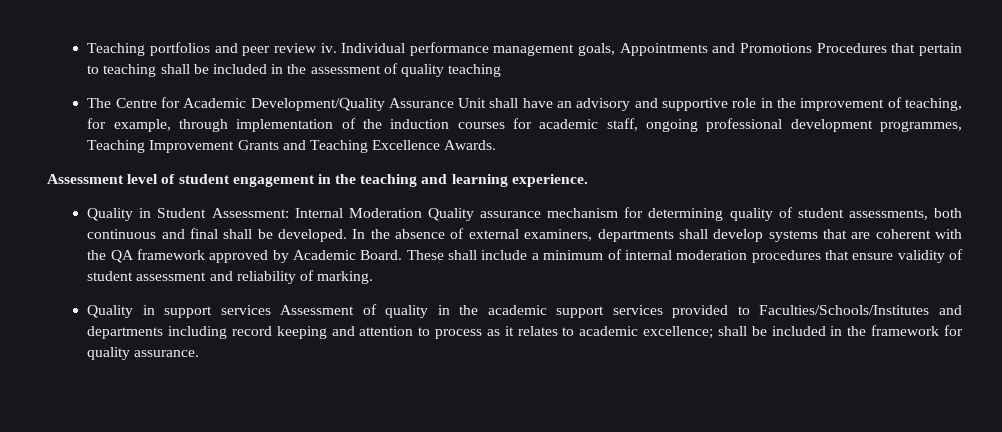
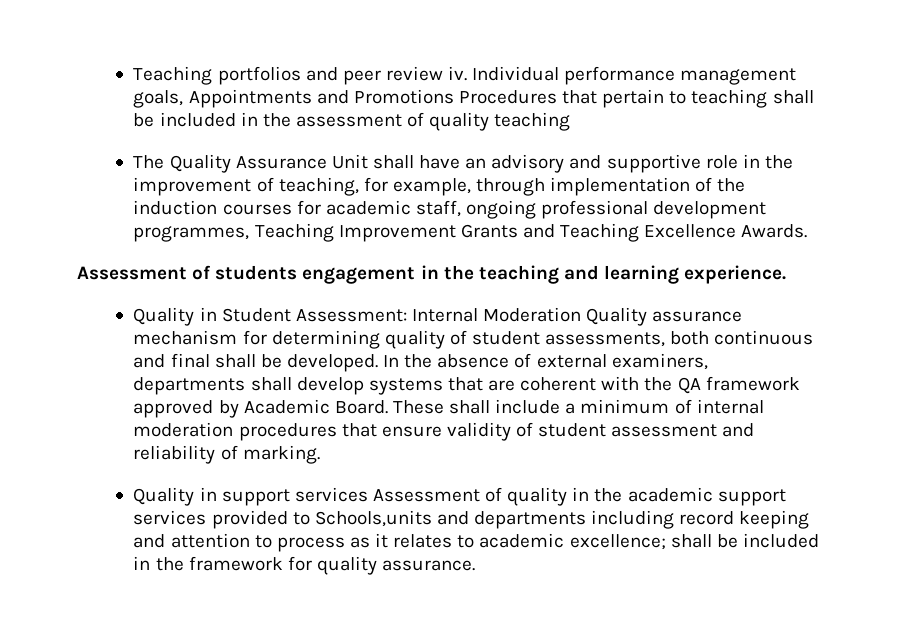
- The Centre for Academic Development/Quality Assurance Unit shall have an advisory and supportive role in the improvement of teaching, for example, through implementation of the induction courses for academic staff, ongoing professional development programmes, Teaching Improvement Grants and Teaching Excellence Awards.
+ The Quality Assurance Unit shall have an advisory and supportive role in the improvement of teaching, for example, through implementation of the induction courses for academic staff, ongoing professional development programmes, Teaching Improvement Grants and Teaching Excellence Awards.
- Assessment level of student engagement in the teaching and learning experience.
+ Assessment of students engagement in the teaching and learning experience.
- Quality in support services Assessment of quality in the academic support services provided to Faculties/Schools/Institutes and departments including record keeping and attention to process as it relates to academic excellence; shall be included in the framework for quality assurance.
+ Quality in support services Assessment of quality in the academic support services provided to Schools,units and departments including record keeping and attention to process as it relates to academic excellence; shall be included in the framework for quality assurance.

